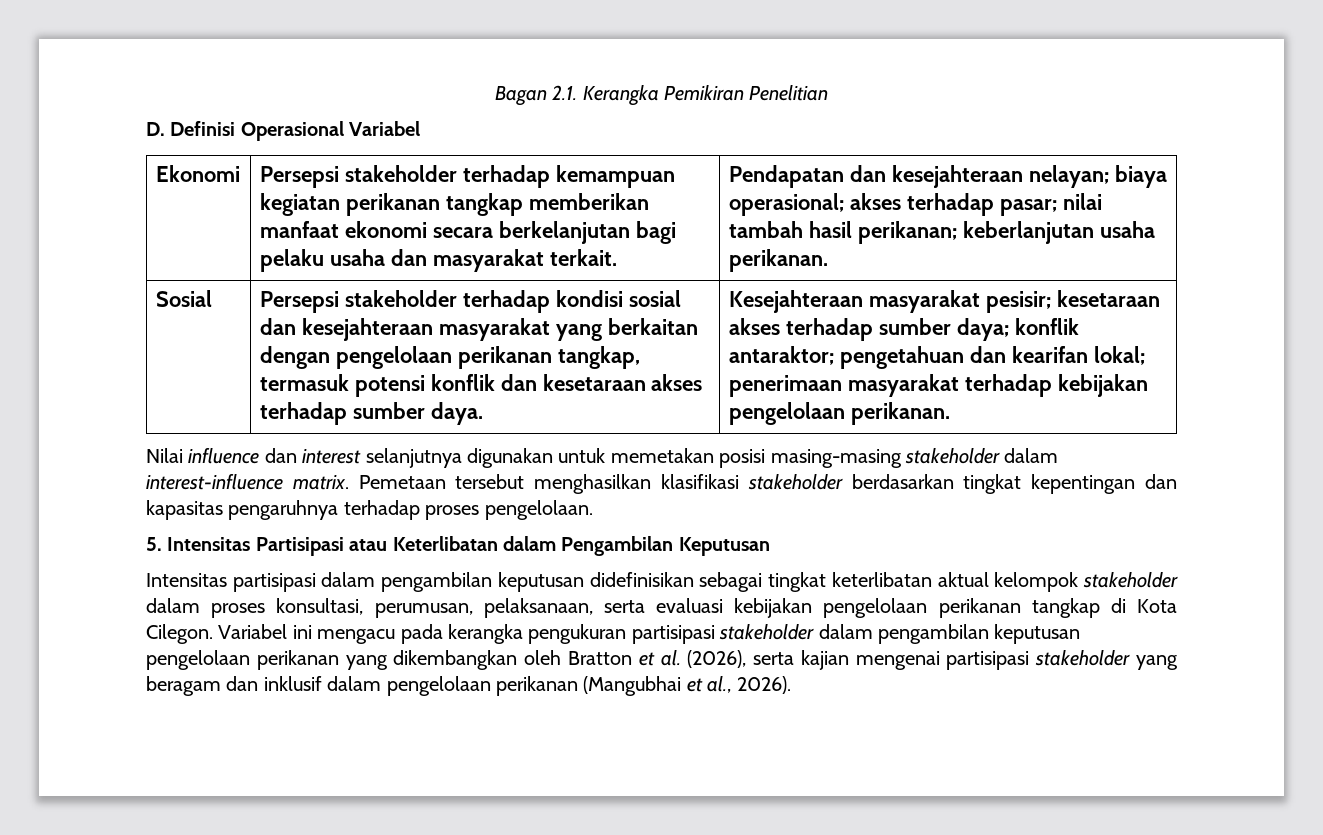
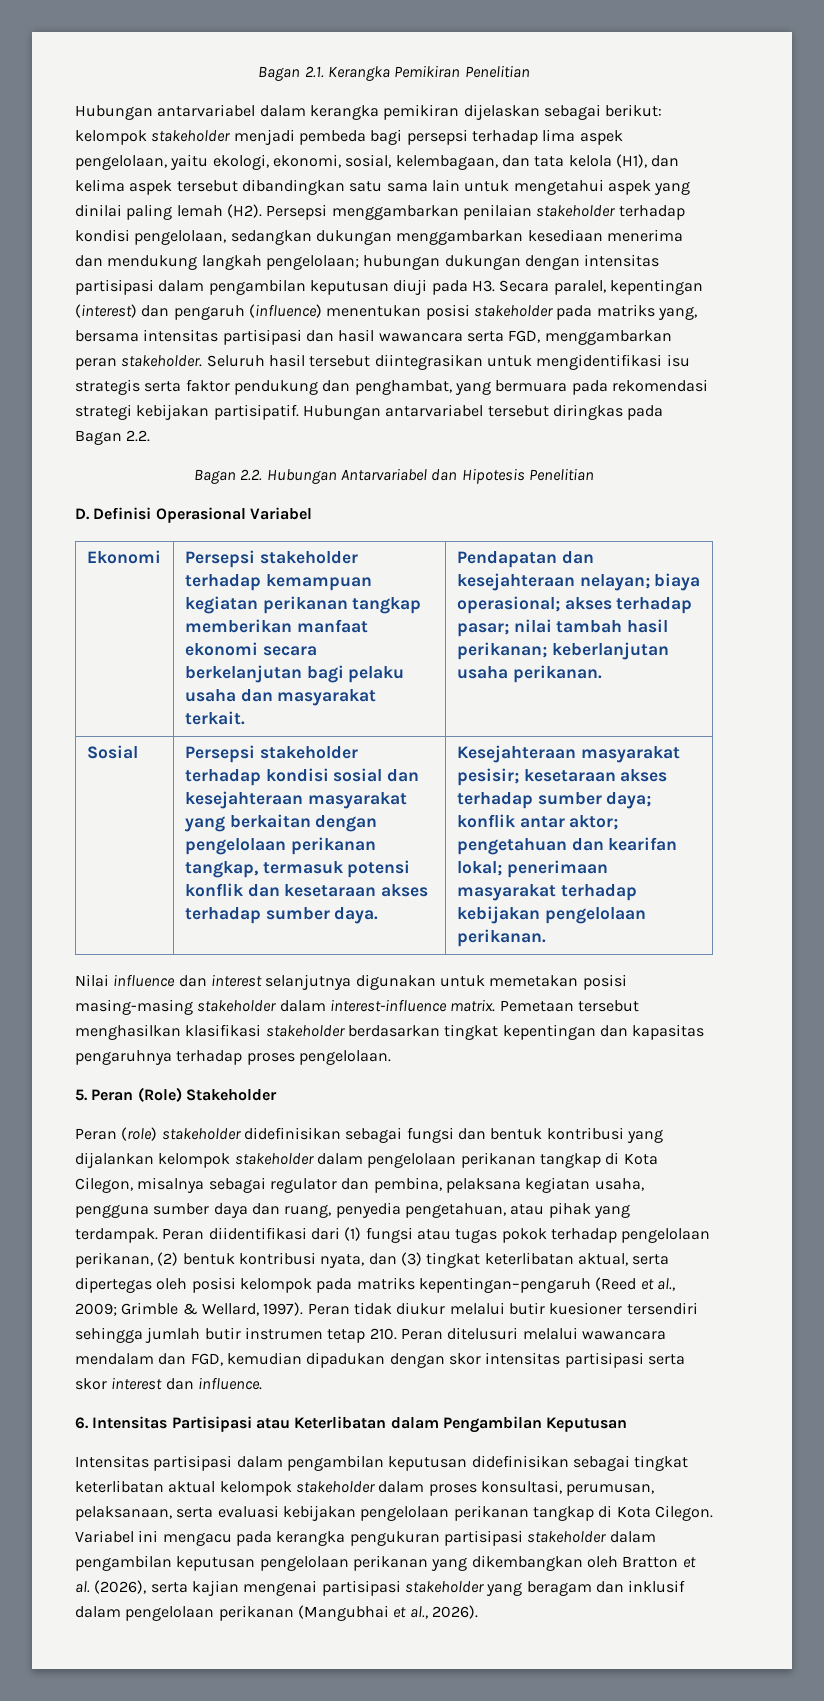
+ Hubungan antarvariabel dalam kerangka pemikiran dijelaskan sebagai berikut: kelompok stakeholder menjadi pembeda bagi persepsi terhadap lima aspek pengelolaan, yaitu ekologi, ekonomi, sosial, kelembagaan, dan tata kelola (H1), dan kelima aspek tersebut dibandingkan satu sama lain untuk mengetahui aspek yang dinilai paling lemah (H2). Persepsi menggambarkan penilaian stakeholder terhadap kondisi pengelolaan, sedangkan dukungan menggambarkan kesediaan menerima dan mendukung langkah pengelolaan; hubungan dukungan dengan intensitas partisipasi dalam pengambilan keputusan diuji pada H3. Secara paralel, kepentingan (interest) dan pengaruh (influence) menentukan posisi stakeholder pada matriks yang, bersama intensitas partisipasi dan hasil wawancara serta FGD, menggambarkan peran stakeholder. Seluruh hasil tersebut diintegrasikan untuk mengidentifikasi isu strategis serta faktor pendukung dan penghambat, yang bermuara pada rekomendasi strategi kebijakan partisipatif. Hubungan antarvariabel tersebut diringkas pada Bagan 2.2.
+ Bagan 2.2. Hubungan Antarvariabel dan Hipotesis Penelitian
- Kesejahteraan masyarakat pesisir; kesetaraan akses terhadap sumber daya; konflik antaraktor; pengetahuan dan kearifan lokal; penerimaan masyarakat terhadap kebijakan pengelolaan perikanan.
+ Kesejahteraan masyarakat pesisir; kesetaraan akses terhadap sumber daya; konflik antar aktor; pengetahuan dan kearifan lokal; penerimaan masyarakat terhadap kebijakan pengelolaan perikanan.
- 5. Intensitas Partisipasi atau Keterlibatan dalam Pengambilan Keputusan
+ 5. Peran (Role) Stakeholder
+ Peran (role) stakeholder didefinisikan sebagai fungsi dan bentuk kontribusi yang dijalankan kelompok stakeholder dalam pengelolaan perikanan tangkap di Kota Cilegon, misalnya sebagai regulator dan pembina, pelaksana kegiatan usaha, pengguna sumber daya dan ruang, penyedia pengetahuan, atau pihak yang terdampak. Peran diidentifikasi dari (1) fungsi atau tugas pokok terhadap pengelolaan perikanan, (2) bentuk kontribusi nyata, dan (3) tingkat keterlibatan aktual, serta dipertegas oleh posisi kelompok pada matriks kepentingan–pengaruh (Reed et al., 2009; Grimble & Wellard, 1997). Peran tidak diukur melalui butir kuesioner tersendiri sehingga jumlah butir instrumen tetap 210. Peran ditelusuri melalui wawancara mendalam dan FGD, kemudian dipadukan dengan skor intensitas partisipasi serta skor interest dan influence.
+ 6. Intensitas Partisipasi atau Keterlibatan dalam Pengambilan Keputusan

